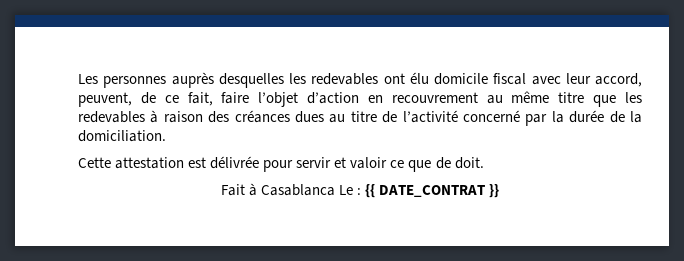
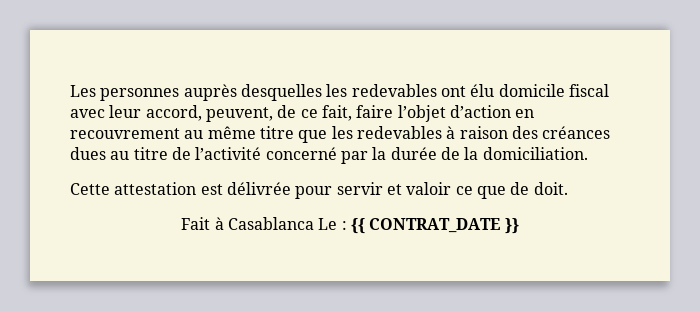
- Fait à Casablanca Le : {{ DATE_CONTRAT }}
+ Fait à Casablanca Le : {{ CONTRAT_DATE }}

